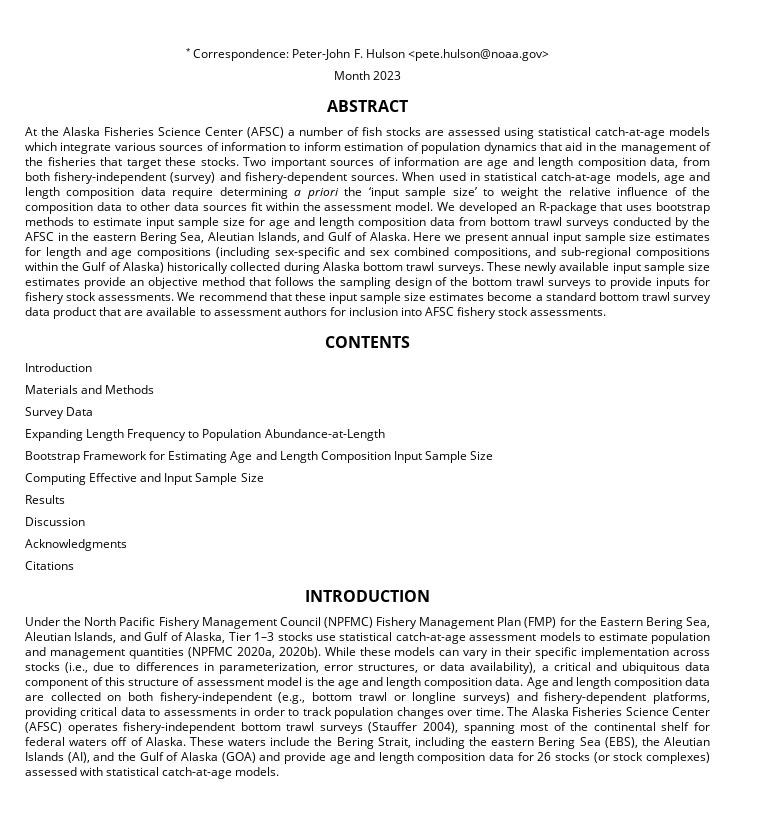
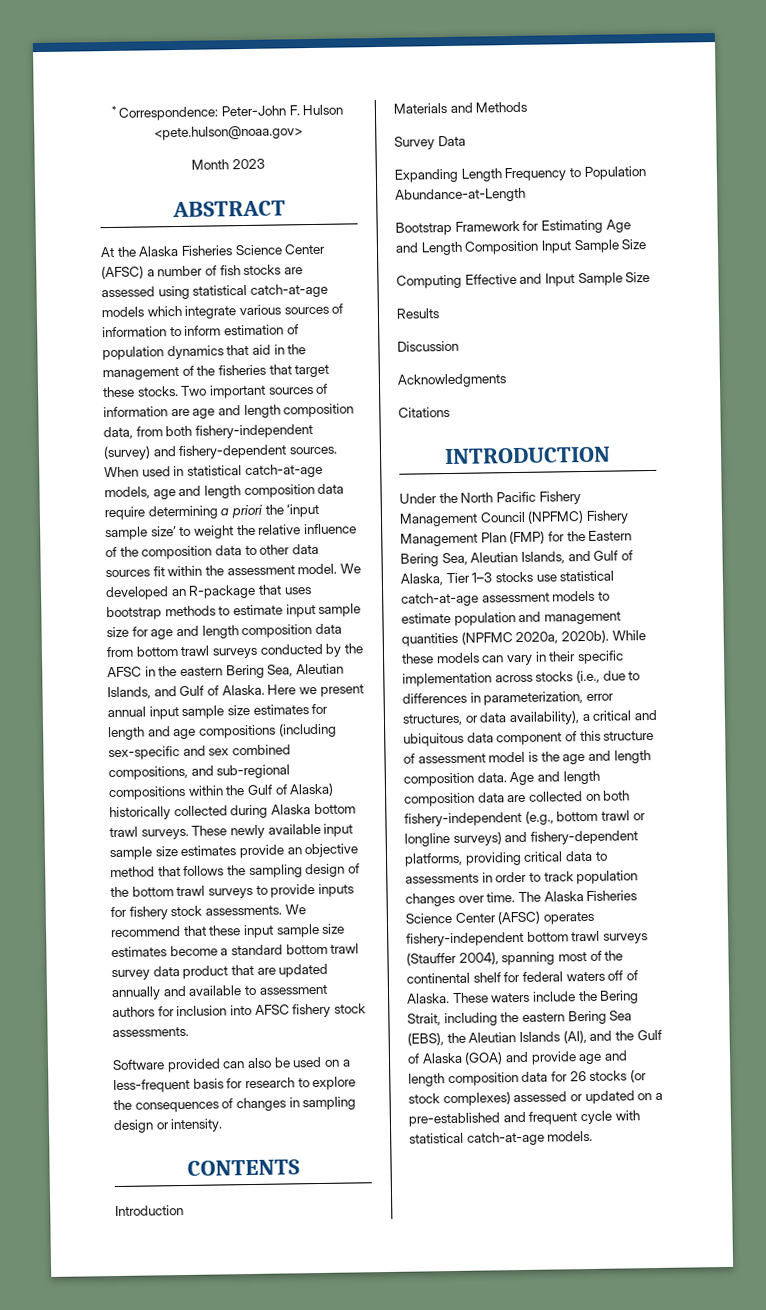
- We recommend that these input sample size estimates become a standard bottom trawl survey data product that are available to assessment authors for inclusion into AFSC fishery stock assessments.
+ We recommend that these input sample size estimates become a standard bottom trawl survey data product that are updated annually and available to assessment authors for inclusion into AFSC fishery stock assessments.
+ Software provided can also be used on a less-frequent basis for research to explore the consequences of changes in sampling design or intensity.
- These waters include the Bering Strait, including the eastern Bering Sea (EBS), the Aleutian Islands (AI), and the Gulf of Alaska (GOA) and provide age and length composition data for 26 stocks (or stock complexes) assessed with statistical catch-at-age models.
+ These waters include the Bering Strait, including the eastern Bering Sea (EBS), the Aleutian Islands (AI), and the Gulf of Alaska (GOA) and provide age and length composition data for 26 stocks (or stock complexes) assessed or updated on a pre-established and frequent cycle with statistical catch-at-age models.

